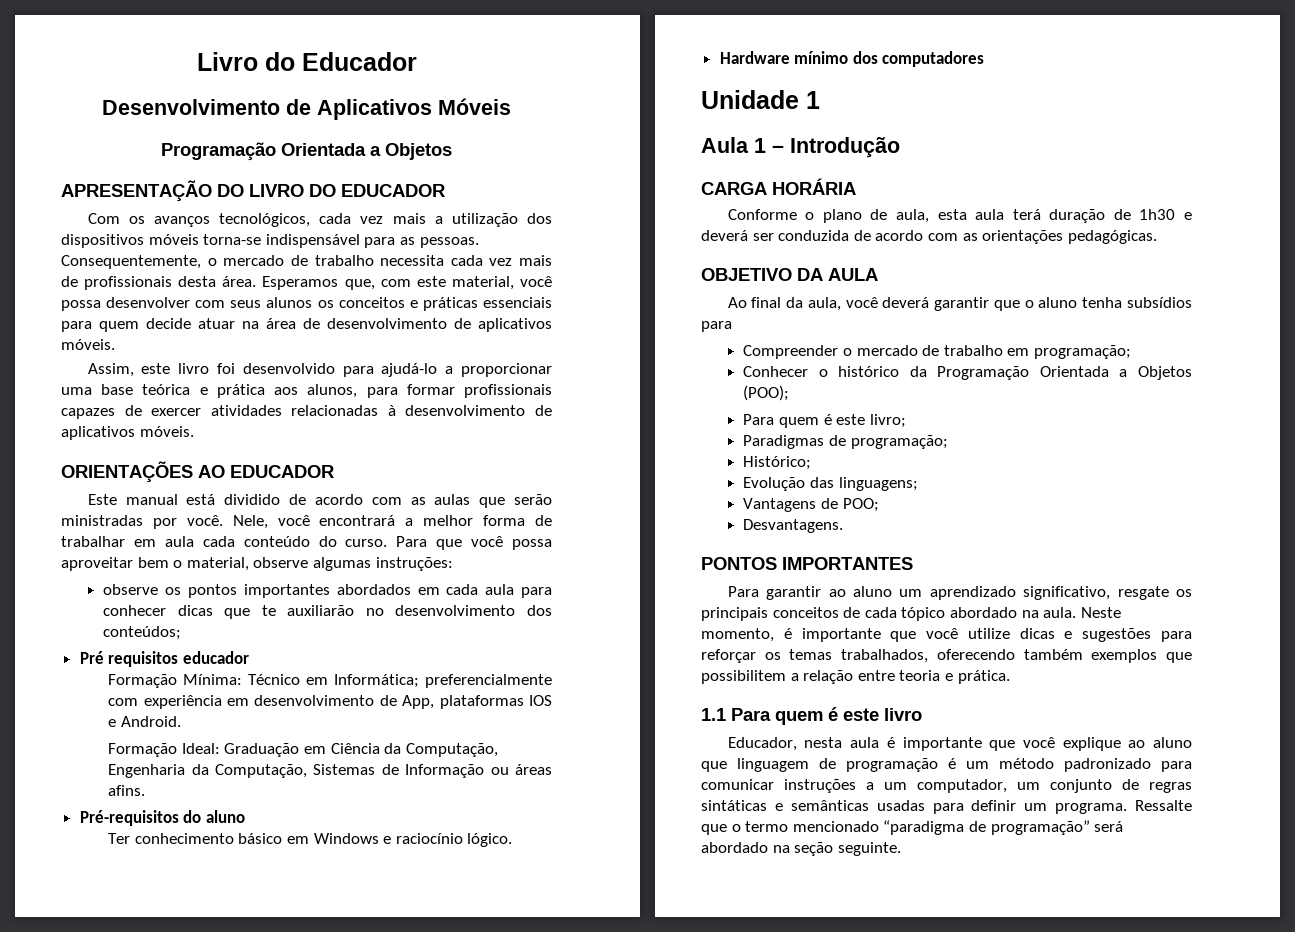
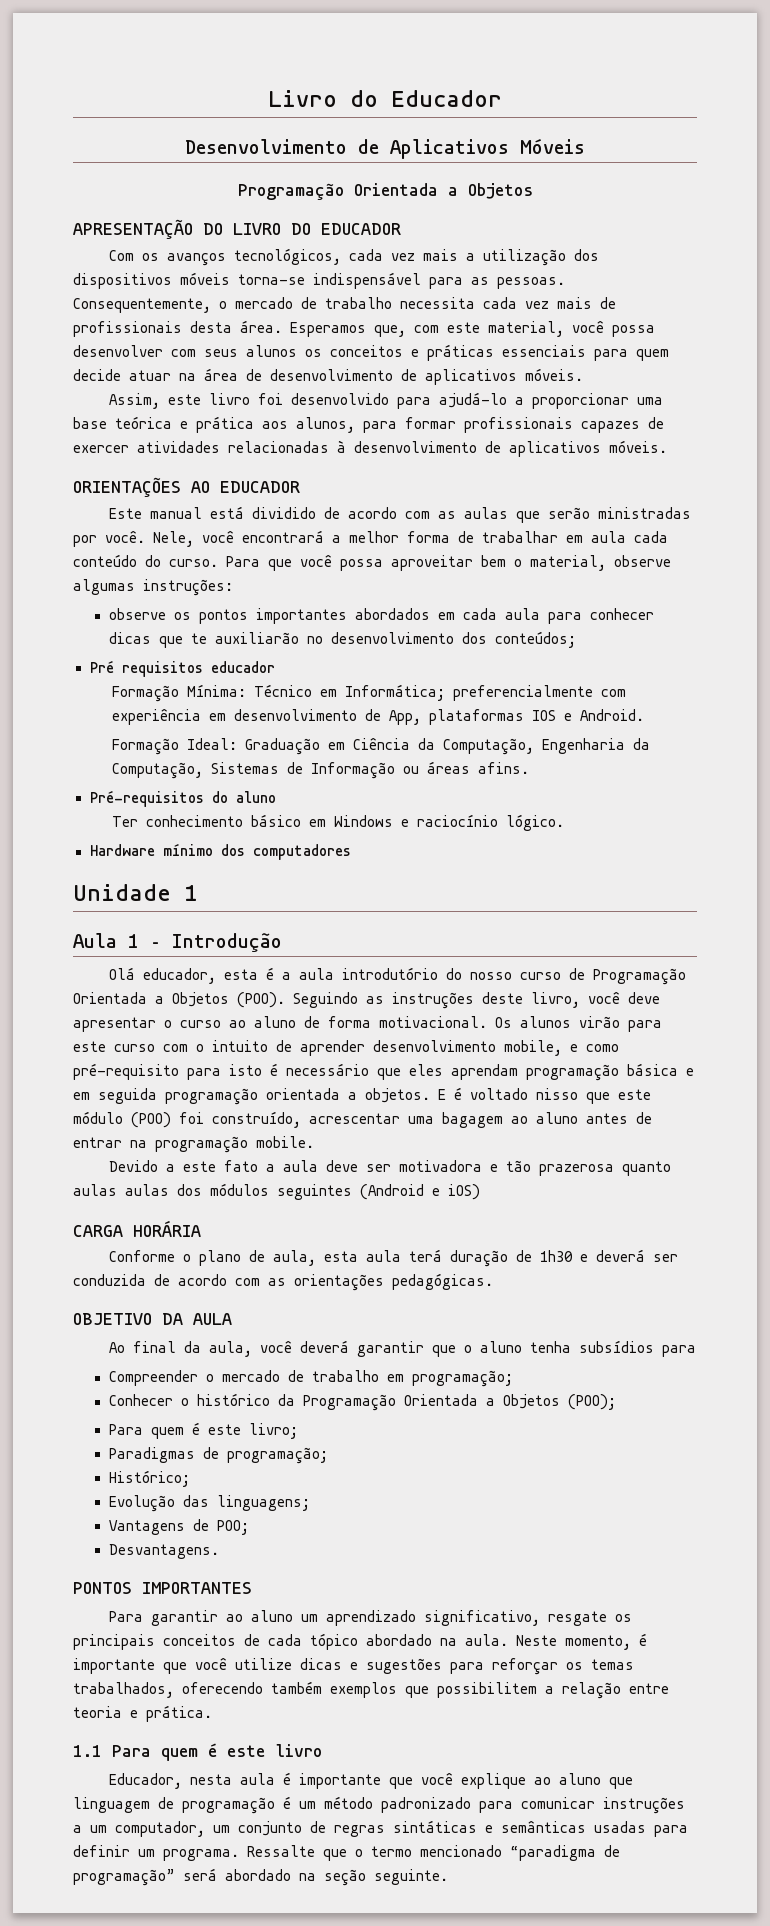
+ Olá educador, esta é a aula introdutório do nosso curso de Programação Orientada a Objetos (POO). Seguindo as instruções deste livro, você deve apresentar o curso ao aluno de forma motivacional. Os alunos virão para este curso com o intuito de aprender desenvolvimento mobile, e como pré-requisito para isto é necessário que eles aprendam programação básica e em seguida programação orientada a objetos. E é voltado nisso que este módulo (POO) foi construído, acrescentar uma bagagem ao aluno antes de entrar na programação mobile.
+ Devido a este fato a aula deve ser motivadora e tão prazerosa quanto aulas aulas dos módulos seguintes (Android e iOS)

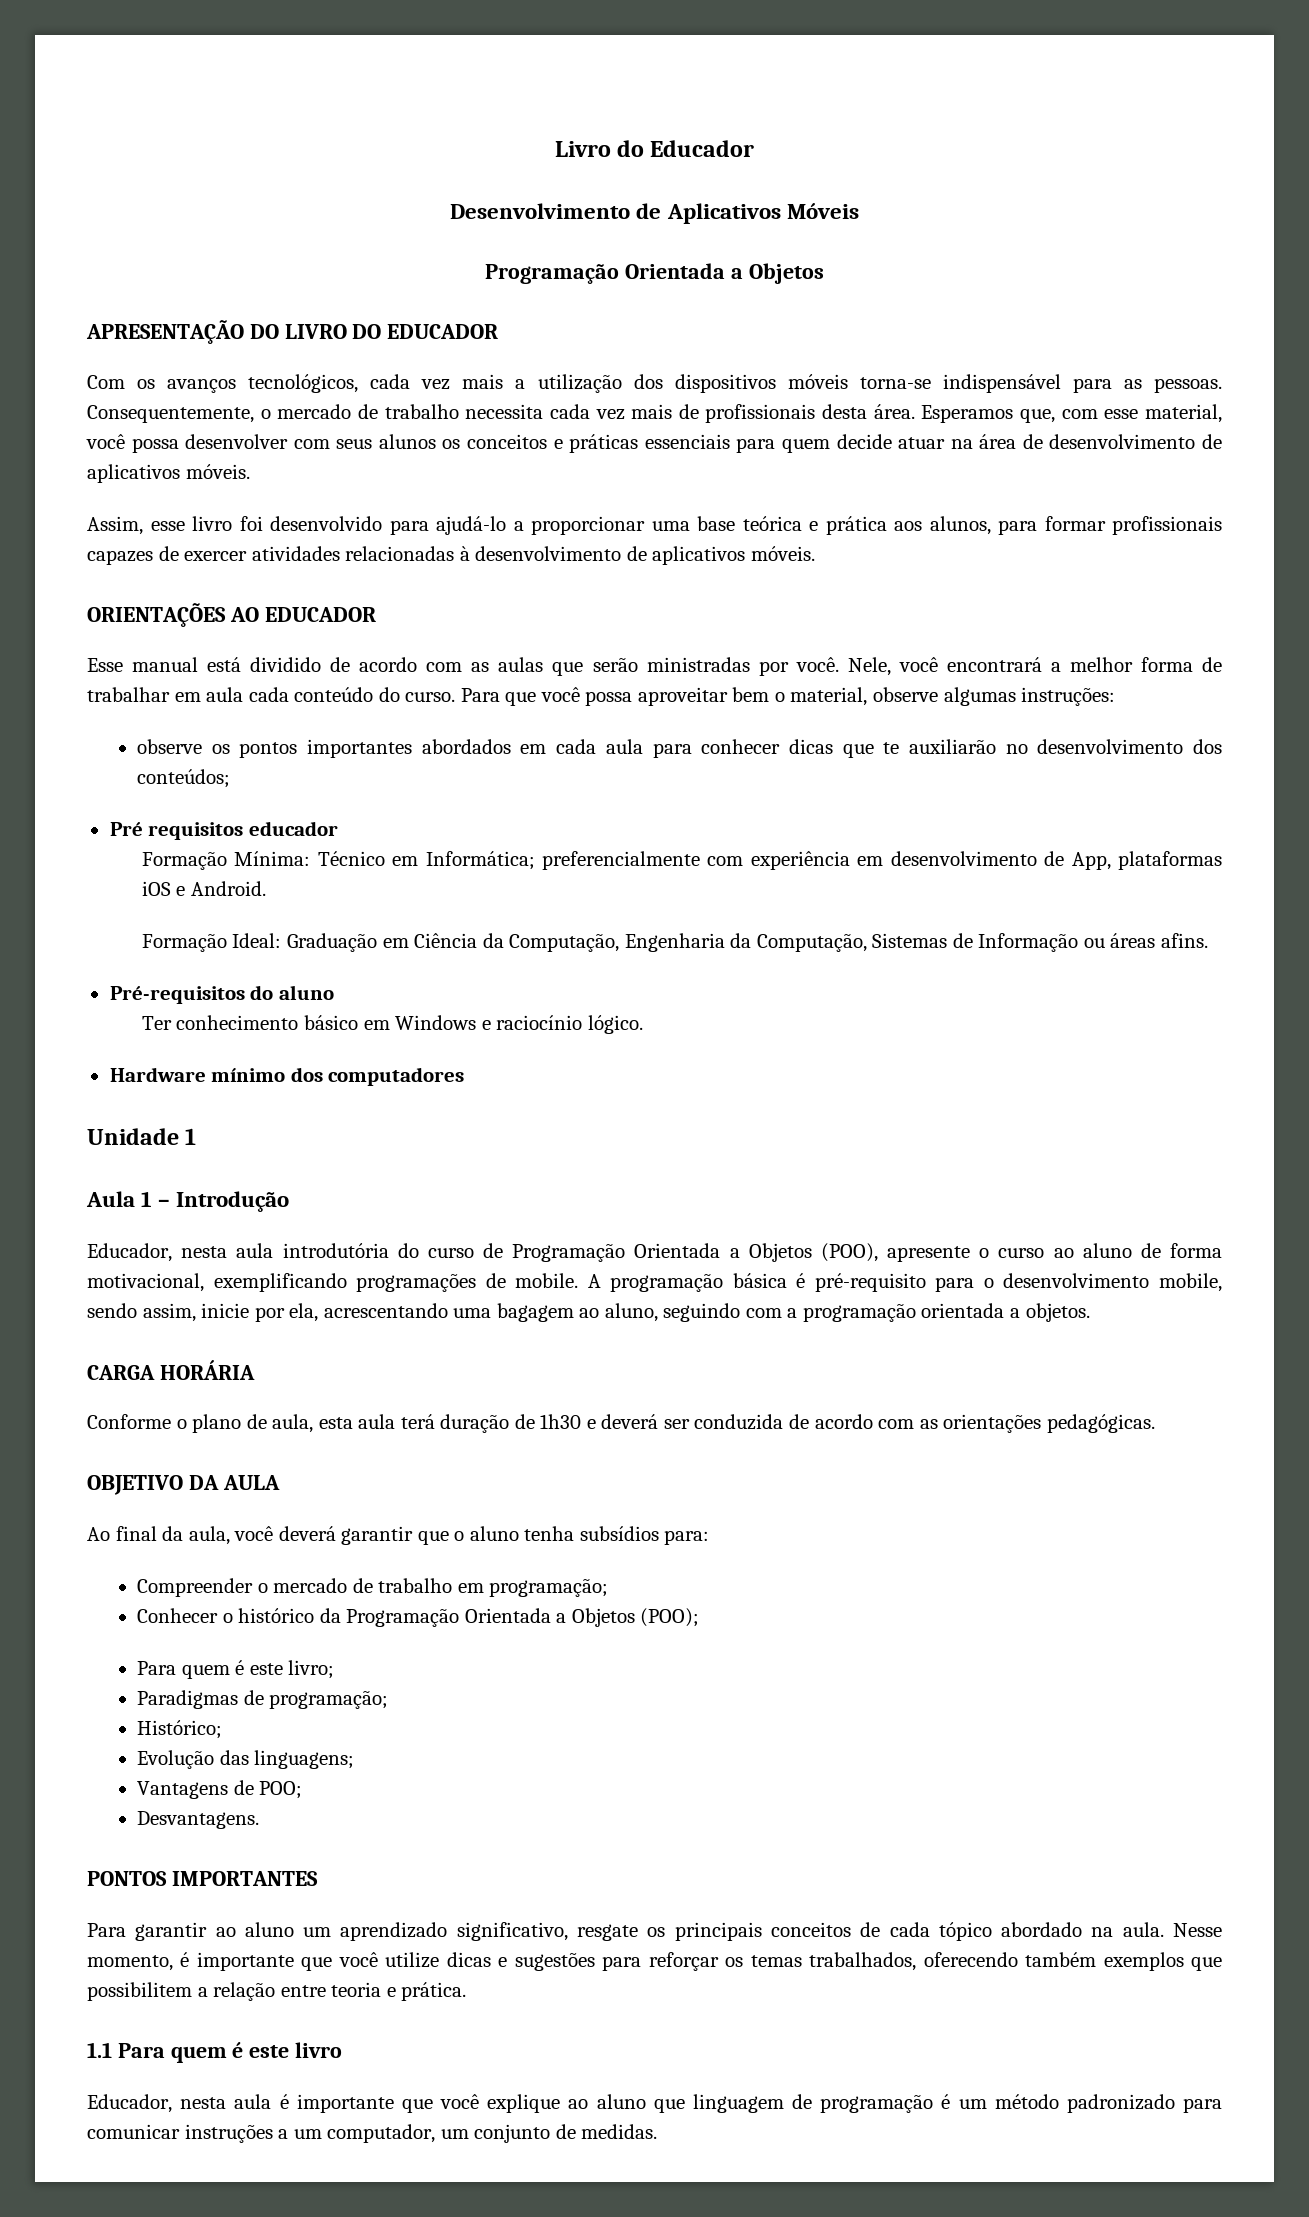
- Esperamos que, com este material, você possa desenvolver com seus alunos os conceitos e práticas essenciais para quem decide atuar na área de desenvolvimento de aplicativos móveis.
+ Esperamos que, com esse material, você possa desenvolver com seus alunos os conceitos e práticas essenciais para quem decide atuar na área de desenvolvimento de aplicativos móveis.
- Assim, este livro foi desenvolvido para ajudá-lo a proporcionar uma base teórica e prática aos alunos, para formar profissionais capazes de exercer atividades relacionadas à desenvolvimento de aplicativos móveis.
+ Assim, esse livro foi desenvolvido para ajudá-lo a proporcionar uma base teórica e prática aos alunos, para formar profissionais capazes de exercer atividades relacionadas à desenvolvimento de aplicativos móveis.
- Este manual está dividido de acordo com as aulas que serão ministradas por você.
+ Esse manual está dividido de acordo com as aulas que serão ministradas por você.
- Formação Mínima: Técnico em Informática; preferencialmente com experiência em desenvolvimento de App, plataformas IOS e Android.
+ Formação Mínima: Técnico em Informática; preferencialmente com experiência em desenvolvimento de App, plataformas iOS e Android.
- Olá educador, esta é a aula introdutório do nosso curso de Programação Orientada a Objetos (POO). Seguindo as instruções deste livro, você deve apresentar o curso ao aluno de forma motivacional. Os alunos virão para este curso com o intuito de aprender desenvolvimento mobile, e como pré-requisito para isto é necessário que eles aprendam programação básica e em seguida programação orientada a objetos. E é voltado nisso que este módulo (POO) foi construído, acrescentar uma bagagem ao aluno antes de entrar na programação mobile.
- Devido a este fato a aula deve ser motivadora e tão prazerosa quanto aulas aulas dos módulos seguintes (Android e iOS)
+ Educador, nesta aula introdutória do curso de Programação Orientada a Objetos (POO), apresente o curso ao aluno de forma motivacional, exemplificando programações de mobile. A programação básica é pré-requisito para o desenvolvimento mobile, sendo assim, inicie por ela, acrescentando uma bagagem ao aluno, seguindo com a programação orientada a objetos.
- Ao final da aula, você deverá garantir que o aluno tenha subsídios para
+ Ao final da aula, você deverá garantir que o aluno tenha subsídios para:
- Neste momento, é importante que você utilize dicas e sugestões para reforçar os temas trabalhados, oferecendo também exemplos que possibilitem a relação entre teoria e prática.
+ Nesse momento, é importante que você utilize dicas e sugestões para reforçar os temas trabalhados, oferecendo também exemplos que possibilitem a relação entre teoria e prática.
- Educador, nesta aula é importante que você explique ao aluno que linguagem de programação é um método padronizado para comunicar instruções a um computador, um conjunto de regras sintáticas e semânticas usadas para definir um programa. Ressalte que o termo mencionado “paradigma de programação” será abordado na seção seguinte.
+ Educador, nesta aula é importante que você explique ao aluno que linguagem de programação é um método padronizado para comunicar instruções a um computador, um conjunto de medidas.

